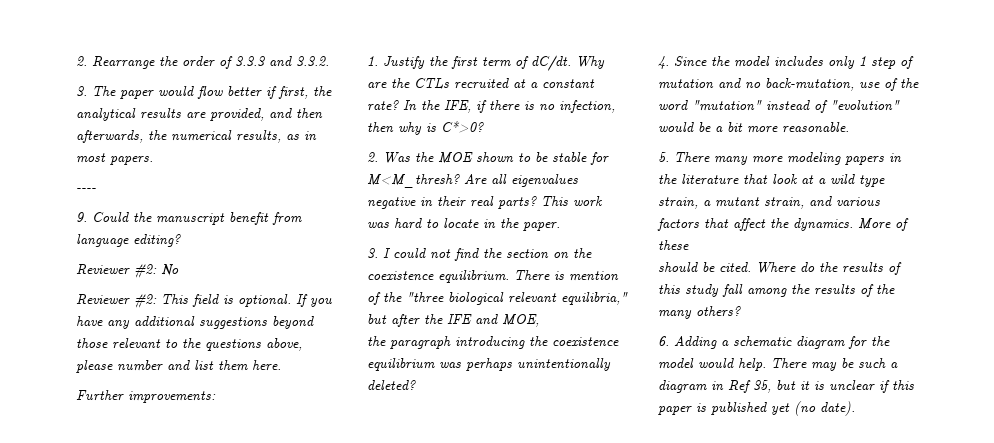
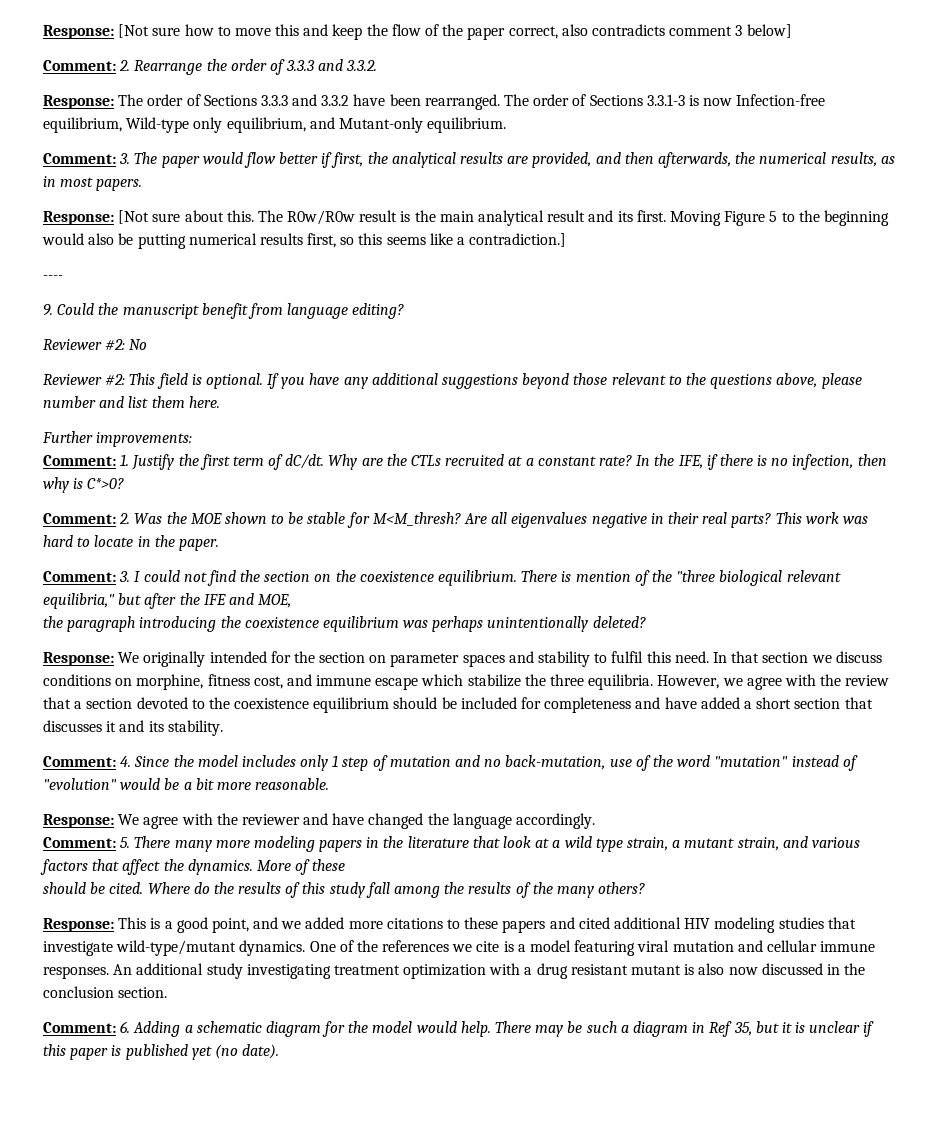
- 2. Rearrange the order of 3.3.3 and 3.3.2.
+ Response: [Not sure how to move this and keep the flow of the paper correct, also contradicts comment 3 below]
+ Comment: 2. Rearrange the order of 3.3.3 and 3.3.2.
- 3. The paper would flow better if first, the analytical results are provided, and then afterwards, the numerical results, as in most papers.
+ Response: The order of Sections 3.3.3 and 3.3.2 have been rearranged. The order of Sections 3.3.1-3 is now Infection-free equilibrium, Wild-type only equilibrium, and Mutant-only equilibrium.
+ Comment: 3. The paper would flow better if first, the analytical results are provided, and then afterwards, the numerical results, as in most papers.
+ Response: [Not sure about this. The R0w/R0w result is the main analytical result and its first. Moving Figure 5 to the beginning would also be putting numerical results first, so this seems like a contradiction.]
- 1. Justify the first term of dC/dt.
+ Comment: 1. Justify the first term of dC/dt.
- 2. Was the MOE shown to be stable for M<M_thresh?
+ Comment: 2. Was the MOE shown to be stable for M<M_thresh?
- 3. I could not find the section on the coexistence equilibrium.
+ Comment: 3. I could not find the section on the coexistence equilibrium.
- 4. Since the model includes only 1 step of mutation and no back-mutation, use of the word "mutation" instead of "evolution" would be a bit more reasonable.
+ Response: We originally intended for the section on parameter spaces and stability to fulfil this need. In that section we discuss conditions on morphine, fitness cost, and immune escape which stabilize the three equilibria. However, we agree with the review that a section devoted to the coexistence equilibrium should be included for completeness and have added a short section that discusses it and its stability.
+ Comment: 4. Since the model includes only 1 step of mutation and no back-mutation, use of the word "mutation" instead of "evolution" would be a bit more reasonable.
- 5. There many more modeling papers in the literature that look at a wild type strain, a mutant strain, and various factors that affect the dynamics.
+ Response: We agree with the reviewer and have changed the language accordingly.
+ Comment: 5. There many more modeling papers in the literature that look at a wild type strain, a mutant strain, and various factors that affect the dynamics.
- 6. Adding a schematic diagram for the model would help.
+ Response: This is a good point, and we added more citations to these papers and cited additional HIV modeling studies that investigate wild-type/mutant dynamics. One of the references we cite is a model featuring viral mutation and cellular immune responses. An additional study investigating treatment optimization with a drug resistant mutant is also now discussed in the conclusion section.
+ Comment: 6. Adding a schematic diagram for the model would help.

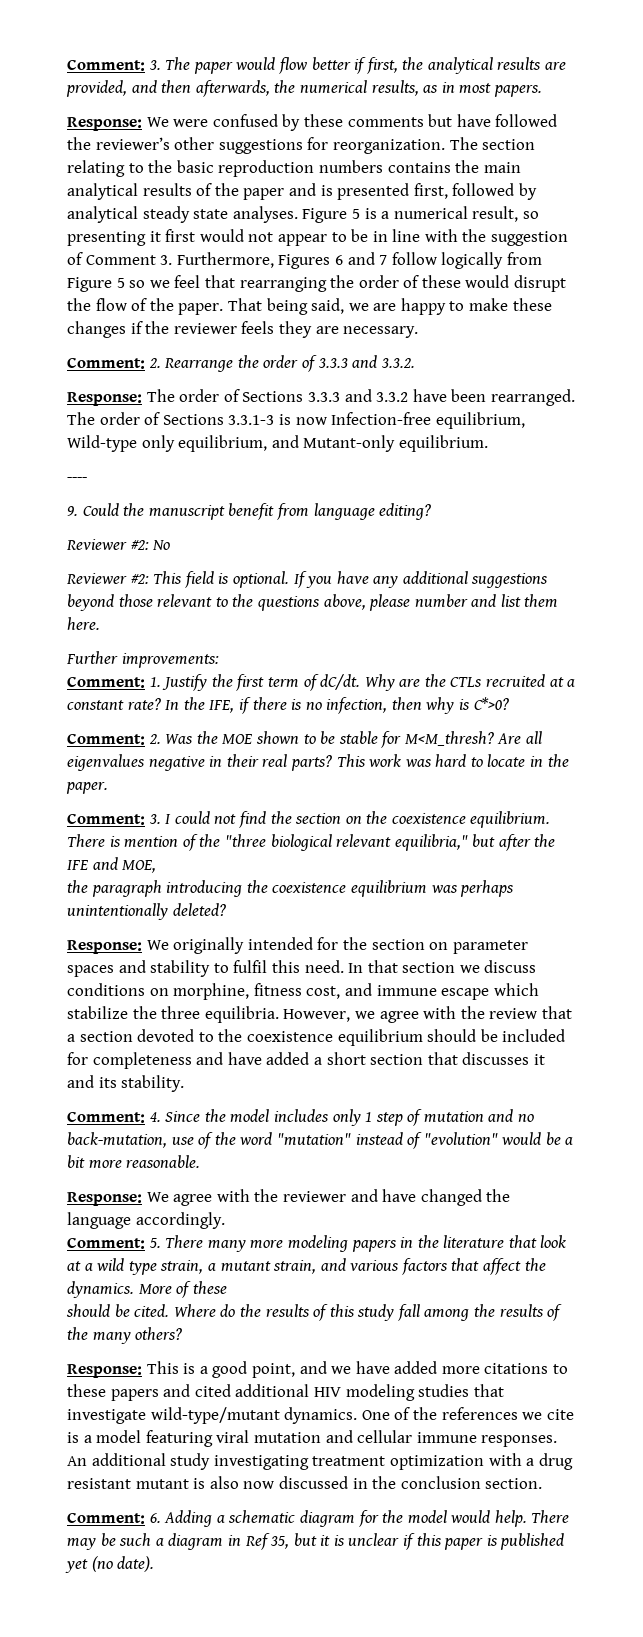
- Response: [Not sure how to move this and keep the flow of the paper correct, also contradicts comment 3 below]
+ Comment: 3. The paper would flow better if first, the analytical results are provided, and then afterwards, the numerical results, as in most papers.
+ Response: We were confused by these comments but have followed the reviewer’s other suggestions for reorganization. The section relating to the basic reproduction numbers contains the main analytical results of the paper and is presented first, followed by analytical steady state analyses. Figure 5 is a numerical result, so presenting it first would not appear to be in line with the suggestion of Comment 3. Furthermore, Figures 6 and 7 follow logically from Figure 5 so we feel that rearranging the order of these would disrupt the flow of the paper. That being said, we are happy to make these changes if the reviewer feels they are necessary.
- Comment: 3. The paper would flow better if first, the analytical results are provided, and then afterwards, the numerical results, as in most papers.
- Response: [Not sure about this. The R0w/R0w result is the main analytical result and its first. Moving Figure 5 to the beginning would also be putting numerical results first, so this seems like a contradiction.]
- Response: This is a good point, and we added more citations to these papers and cited additional HIV modeling studies that investigate wild-type/mutant dynamics.
+ Response: This is a good point, and we have added more citations to these papers and cited additional HIV modeling studies that investigate wild-type/mutant dynamics.

